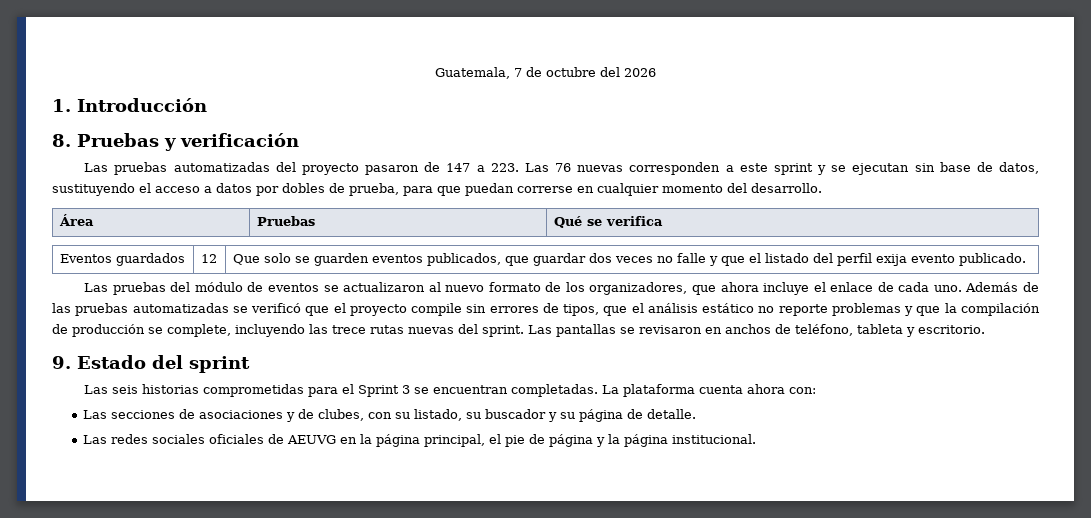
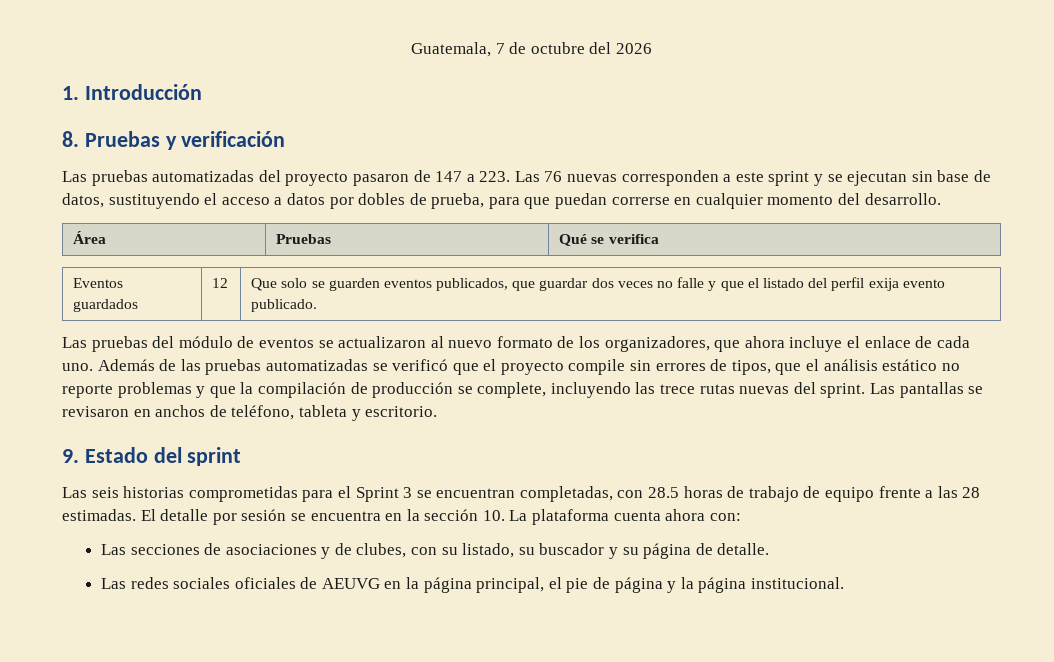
- Las seis historias comprometidas para el Sprint 3 se encuentran completadas. La plataforma cuenta ahora con:
+ Las seis historias comprometidas para el Sprint 3 se encuentran completadas, con 28.5 horas de trabajo de equipo frente a las 28 estimadas. El detalle por sesión se encuentra en la sección 10. La plataforma cuenta ahora con:

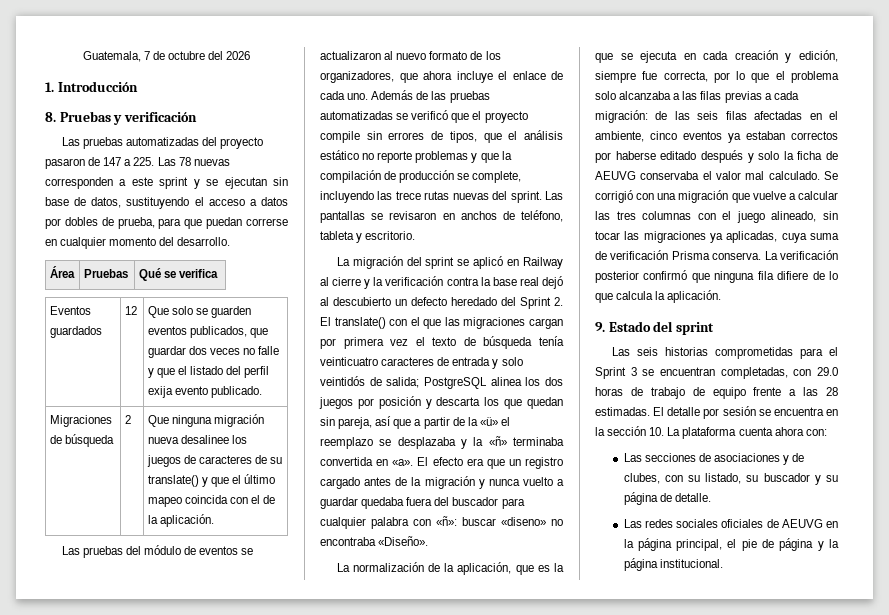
- Las pruebas automatizadas del proyecto pasaron de 147 a 223. Las 76 nuevas corresponden a este sprint y se ejecutan sin base de datos, sustituyendo el acceso a datos por dobles de prueba, para que puedan correrse en cualquier momento del desarrollo.
+ Las pruebas automatizadas del proyecto pasaron de 147 a 225. Las 78 nuevas corresponden a este sprint y se ejecutan sin base de datos, sustituyendo el acceso a datos por dobles de prueba, para que puedan correrse en cualquier momento del desarrollo.
+ Migraciones de búsqueda | 2 | Que ninguna migración nueva desalinee los juegos de caracteres de su translate() y que el último mapeo coincida con el de la aplicación.
+ La migración del sprint se aplicó en Railway al cierre y la verificación contra la base real dejó al descubierto un defecto heredado del Sprint 2. El translate() con el que las migraciones cargan por primera vez el texto de búsqueda tenía veinticuatro caracteres de entrada y solo veintidós de salida; PostgreSQL alinea los dos juegos por posición y descarta los que quedan sin pareja, así que a partir de la «ü» el reemplazo se desplazaba y la «ñ» terminaba convertida en «a». El efecto era que un registro cargado antes de la migración y nunca vuelto a guardar quedaba fuera del buscador para cualquier palabra con «ñ»: buscar «diseno» no encontraba «Diseño».
+ La normalización de la aplicación, que es la que se ejecuta en cada creación y edición, siempre fue correcta, por lo que el problema solo alcanzaba a las filas previas a cada migración: de las seis filas afectadas en el ambiente, cinco eventos ya estaban correctos por haberse editado después y solo la ficha de AEUVG conservaba el valor mal calculado. Se corrigió con una migración que vuelve a calcular las tres columnas con el juego alineado, sin tocar las migraciones ya aplicadas, cuya suma de verificación Prisma conserva. La verificación posterior confirmó que ninguna fila difiere de lo que calcula la aplicación.
- Las seis historias comprometidas para el Sprint 3 se encuentran completadas, con 28.5 horas de trabajo de equipo frente a las 28 estimadas.
+ Las seis historias comprometidas para el Sprint 3 se encuentran completadas, con 29.0 horas de trabajo de equipo frente a las 28 estimadas.

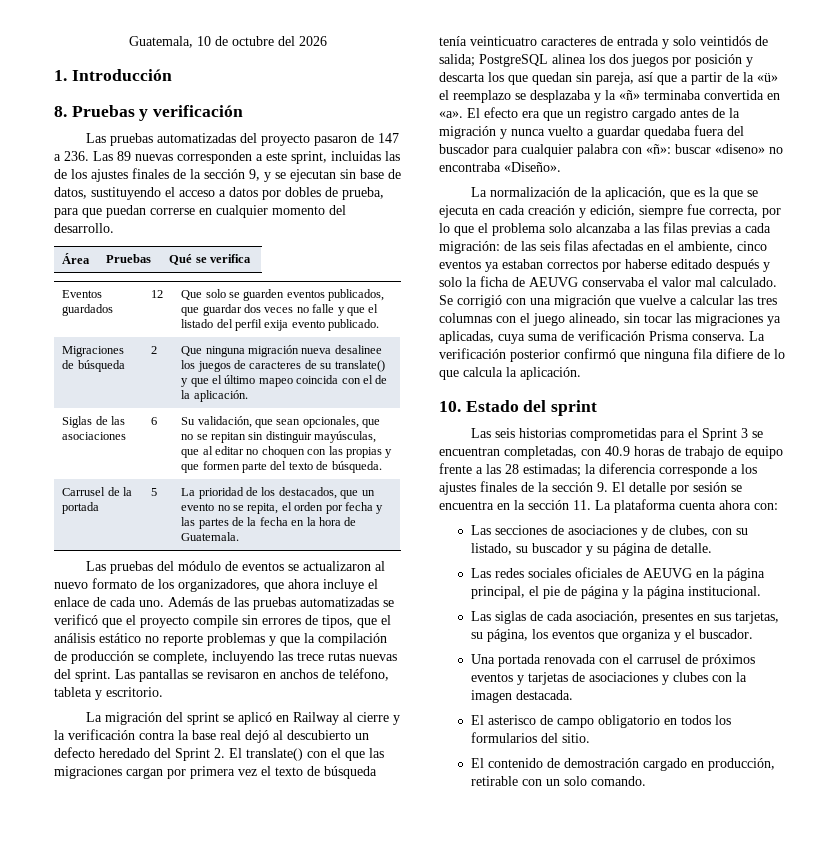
- Guatemala, 7 de octubre del 2026
+ Guatemala, 10 de octubre del 2026
- Las pruebas automatizadas del proyecto pasaron de 147 a 225. Las 78 nuevas corresponden a este sprint y se ejecutan sin base de datos, sustituyendo el acceso a datos por dobles de prueba, para que puedan correrse en cualquier momento del desarrollo.
+ Las pruebas automatizadas del proyecto pasaron de 147 a 236. Las 89 nuevas corresponden a este sprint, incluidas las de los ajustes finales de la sección 9, y se ejecutan sin base de datos, sustituyendo el acceso a datos por dobles de prueba, para que puedan correrse en cualquier momento del desarrollo.
+ Siglas de las asociaciones | 6 | Su validación, que sean opcionales, que no se repitan sin distinguir mayúsculas, que al editar no choquen con las propias y que formen parte del texto de búsqueda.
+ Carrusel de la portada | 5 | La prioridad de los destacados, que un evento no se repita, el orden por fecha y las partes de la fecha en la hora de Guatemala.
- 9. Estado del sprint
+ 10. Estado del sprint
- Las seis historias comprometidas para el Sprint 3 se encuentran completadas, con 29.0 horas de trabajo de equipo frente a las 28 estimadas. El detalle por sesión se encuentra en la sección 10. La plataforma cuenta ahora con:
+ Las seis historias comprometidas para el Sprint 3 se encuentran completadas, con 40.9 horas de trabajo de equipo frente a las 28 estimadas; la diferencia corresponde a los ajustes finales de la sección 9. El detalle por sesión se encuentra en la sección 11. La plataforma cuenta ahora con:
+ Las siglas de cada asociación, presentes en sus tarjetas, su página, los eventos que organiza y el buscador.
+ Una portada renovada con el carrusel de próximos eventos y tarjetas de asociaciones y clubes con la imagen destacada.
+ El asterisco de campo obligatorio en todos los formularios del sitio.
+ El contenido de demostración cargado en producción, retirable con un solo comando.

